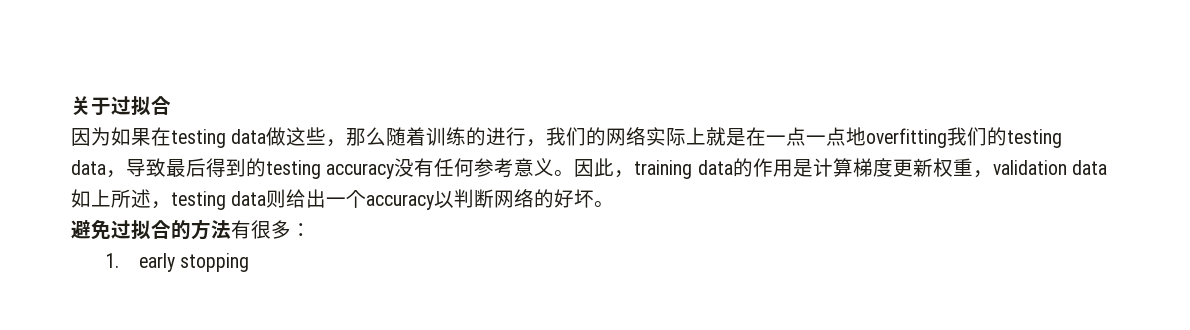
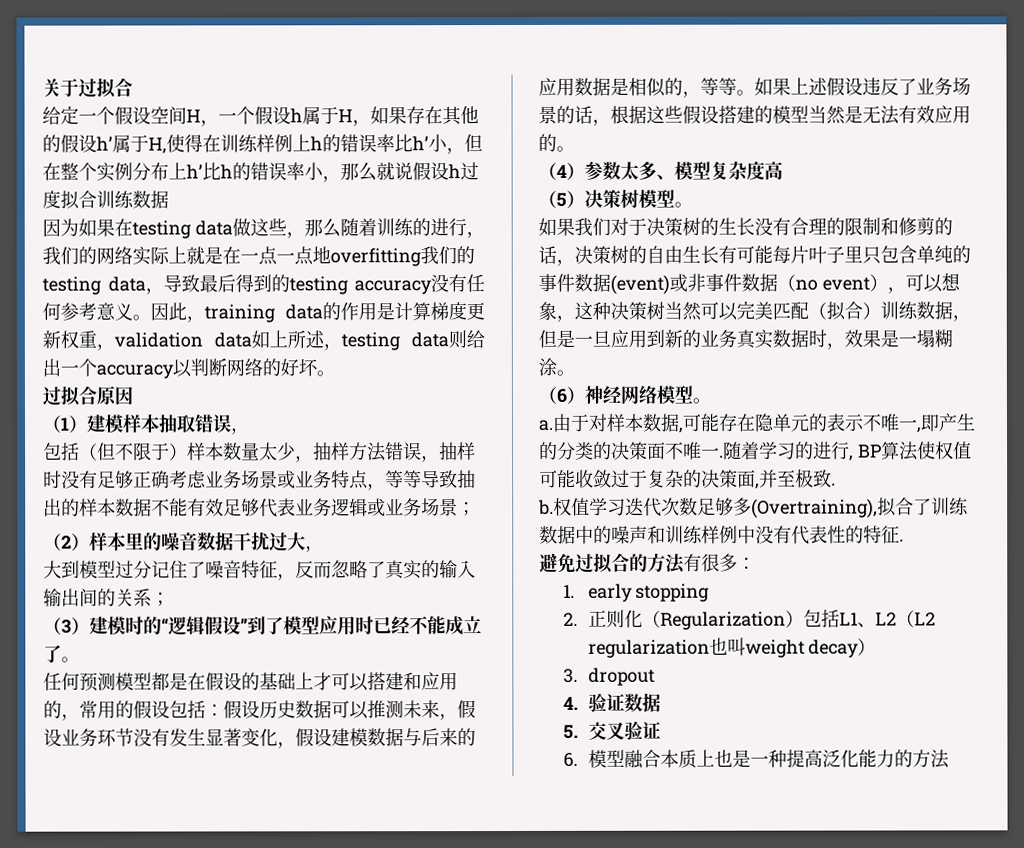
+ 给定一个假设空间H，一个假设h属于H，如果存在其他的假设h’属于H,使得在训练样例上h的错误率比h’小，但在整个实例分布上h’比h的错误率小，那么就说假设h过度拟合训练数据
+ 过拟合原因
+ （1）建模样本抽取错误，
+ 包括（但不限于）样本数量太少，抽样方法错误，抽样时没有足够正确考虑业务场景或业务特点，等等导致抽出的样本数据不能有效足够代表业务逻辑或业务场景；
+ （2）样本里的噪音数据干扰过大，
+ 大到模型过分记住了噪音特征，反而忽略了真实的输入输出间的关系；
+ （3）建模时的“逻辑假设”到了模型应用时已经不能成立了。
+ 任何预测模型都是在假设的基础上才可以搭建和应用的，常用的假设包括：假设历史数据可以推测未来，假设业务环节没有发生显著变化，假设建模数据与后来的应用数据是相似的，等等。如果上述假设违反了业务场景的话，根据这些假设搭建的模型当然是无法有效应用的。
+ （4）参数太多、模型复杂度高
+ （5）决策树模型。
+ 如果我们对于决策树的生长没有合理的限制和修剪的话，决策树的自由生长有可能每片叶子里只包含单纯的事件数据(event)或非事件数据（no event），可以想象，这种决策树当然可以完美匹配（拟合）训练数据，但是一旦应用到新的业务真实数据时，效果是一塌糊涂。
+ （6）神经网络模型。
+ a.由于对样本数据,可能存在隐单元的表示不唯一,即产生的分类的决策面不唯一.随着学习的进行, BP算法使权值可能收敛过于复杂的决策面,并至极致.
+ b.权值学习迭代次数足够多(Overtraining),拟合了训练数据中的噪声和训练样例中没有代表性的特征.
+ 2.正则化（Regularization）包括L1、L2（L2 regularization也叫weight decay）
+ 3. dropout
+ 4.验证数据
+ 5.交叉验证
+ 6.模型融合本质上也是一种提高泛化能力的方法

